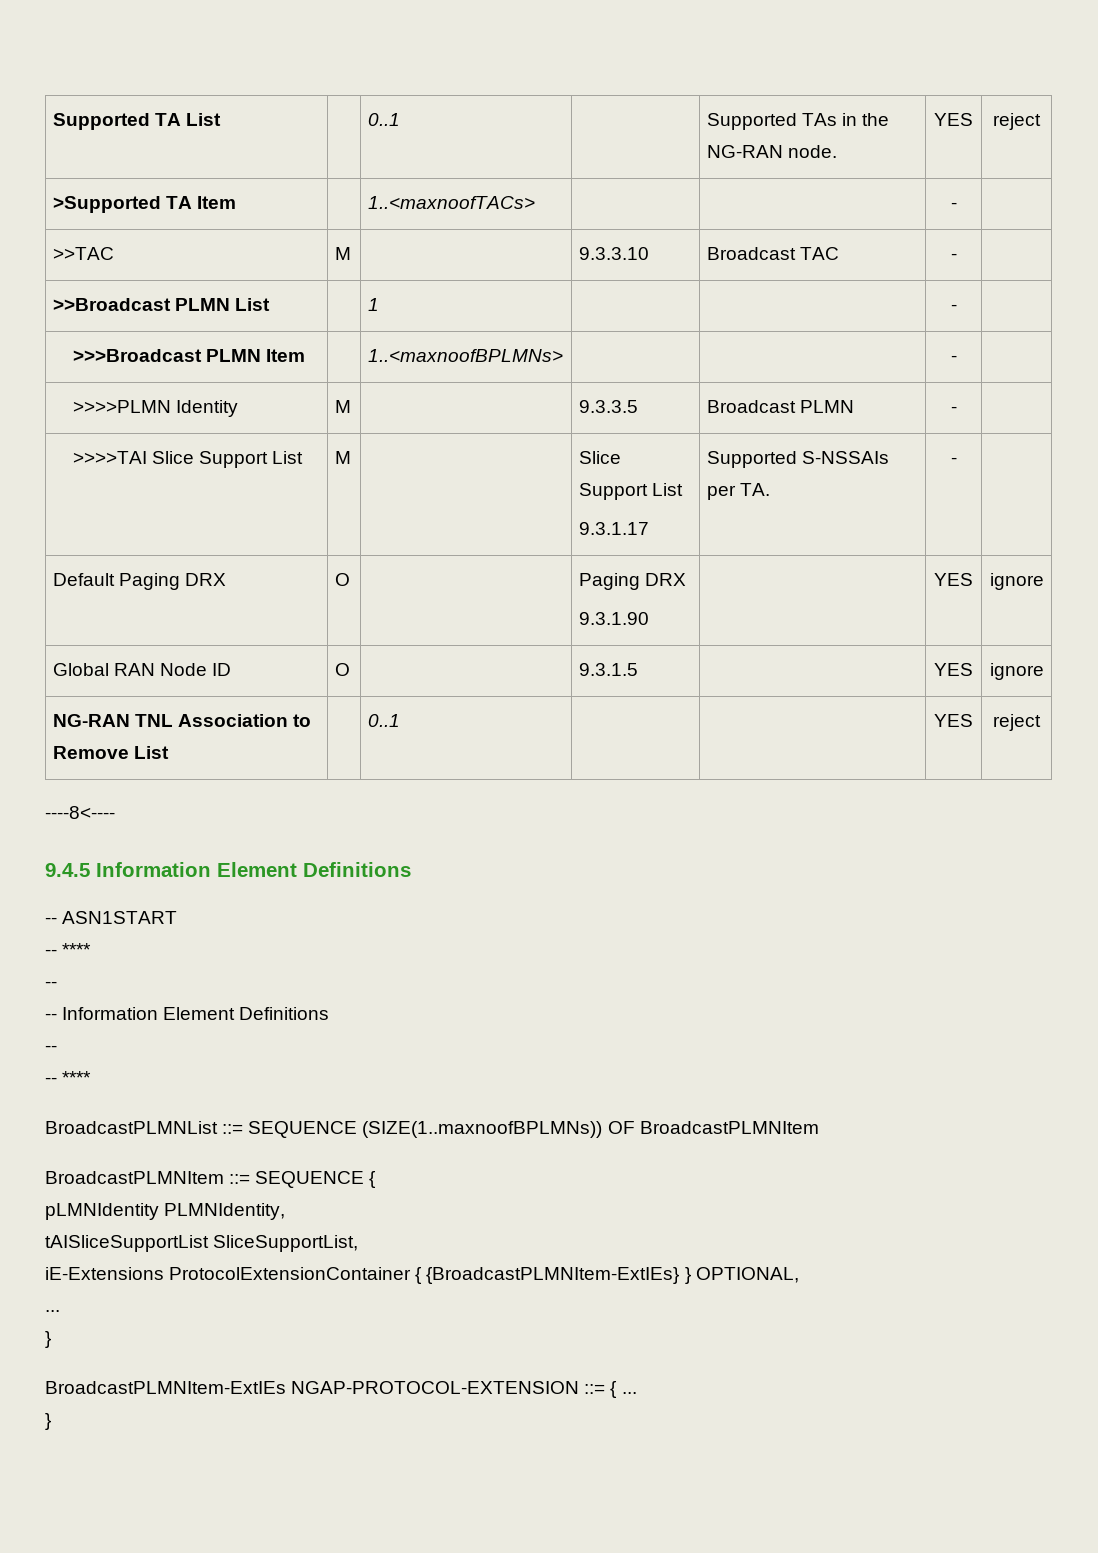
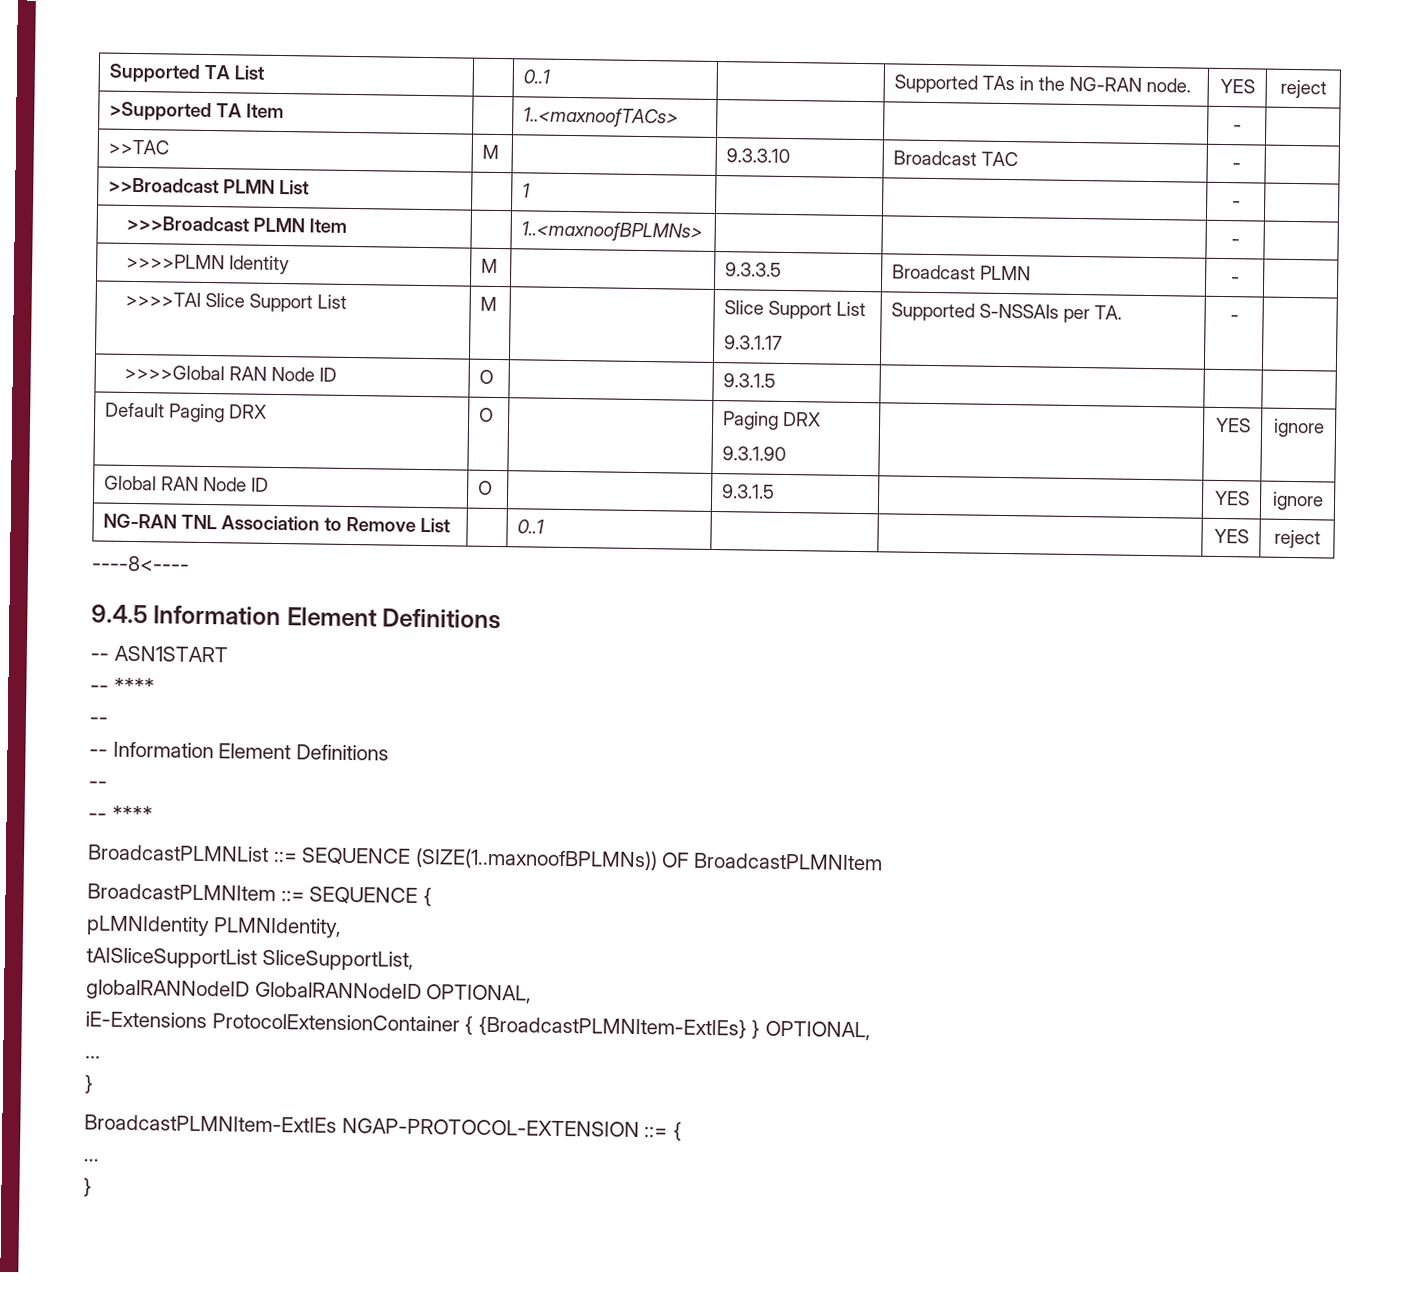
+ >>>>Global RAN Node ID | O | | 9.3.1.5 | | |
+ globalRANNodeID GlobalRANNodeID OPTIONAL,
- BroadcastPLMNItem-ExtIEs NGAP-PROTOCOL-EXTENSION ::= { ...
+ BroadcastPLMNItem-ExtIEs NGAP-PROTOCOL-EXTENSION ::= {
+ ...

